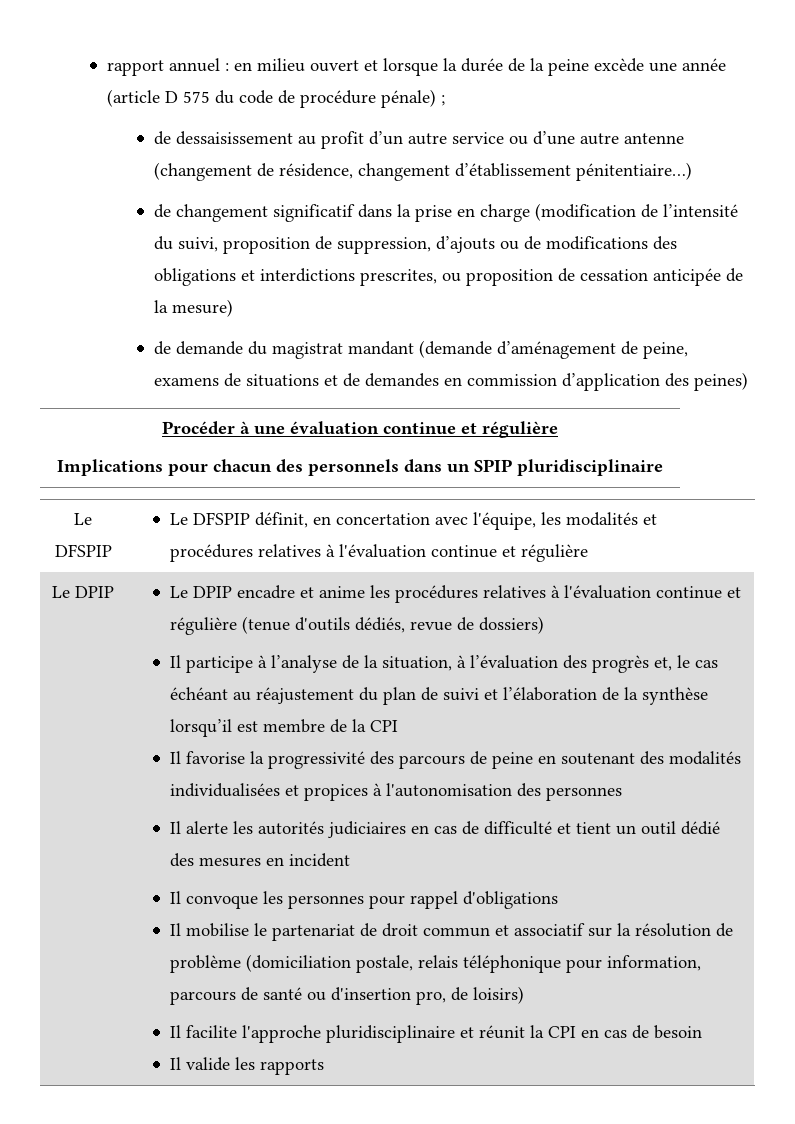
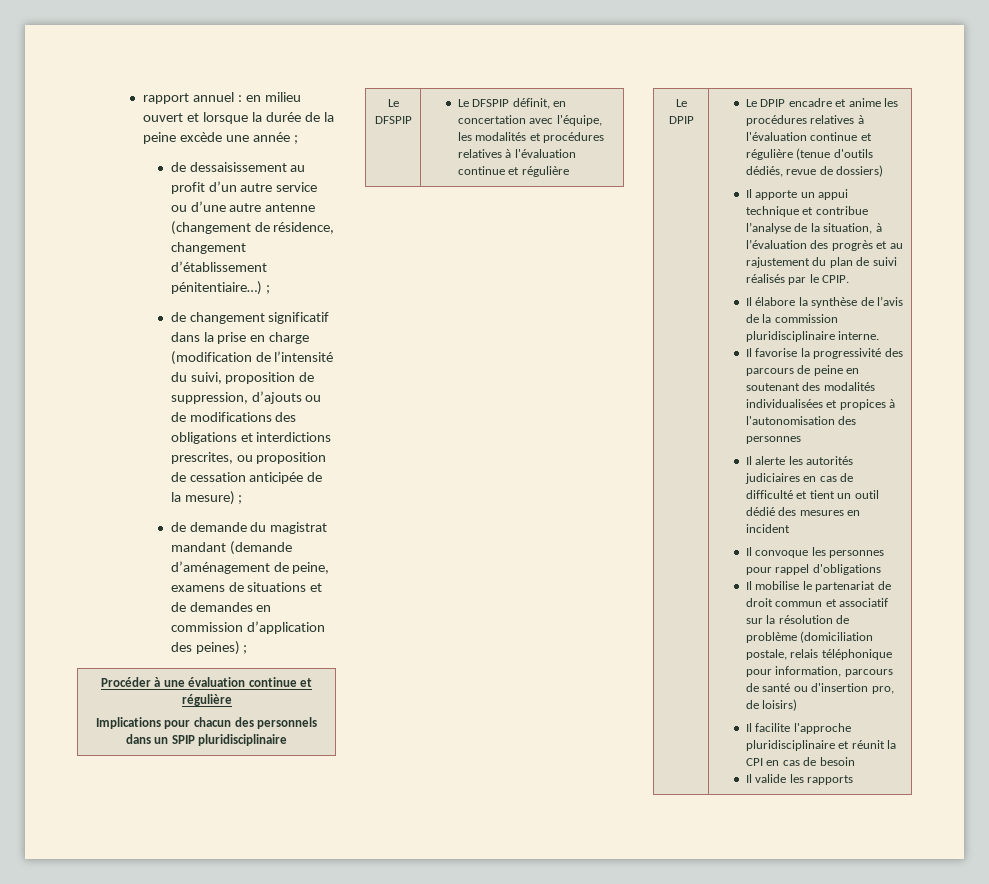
- rapport annuel : en milieu ouvert et lorsque la durée de la peine excède une année (article D 575 du code de procédure pénale) ;
+ rapport annuel : en milieu ouvert et lorsque la durée de la peine excède une année ;
- de dessaisissement au profit d’un autre service ou d’une autre antenne (changement de résidence, changement d’établissement pénitentiaire…)
+ de dessaisissement au profit d’un autre service ou d’une autre antenne (changement de résidence, changement d’établissement pénitentiaire…) ;
- de changement significatif dans la prise en charge (modification de l’intensité du suivi, proposition de suppression, d’ajouts ou de modifications des obligations et interdictions prescrites, ou proposition de cessation anticipée de la mesure)
+ de changement significatif dans la prise en charge (modification de l’intensité du suivi, proposition de suppression, d’ajouts ou de modifications des obligations et interdictions prescrites, ou proposition de cessation anticipée de la mesure) ;
- de demande du magistrat mandant (demande d’aménagement de peine, examens de situations et de demandes en commission d’application des peines)
+ de demande du magistrat mandant (demande d’aménagement de peine, examens de situations et de demandes en commission d’application des peines) ;
- Il participe à l’analyse de la situation, à l’évaluation des progrès et, le cas échéant au réajustement du plan de suivi et l’élaboration de la synthèse lorsqu’il est membre de la CPI
+ Il apporte un appui technique et contribue l’analyse de la situation, à l’évaluation des progrès et au rajustement du plan de suivi réalisés par le CPIP.
+ Il élabore la synthèse de l’avis de la commission pluridisciplinaire interne.

